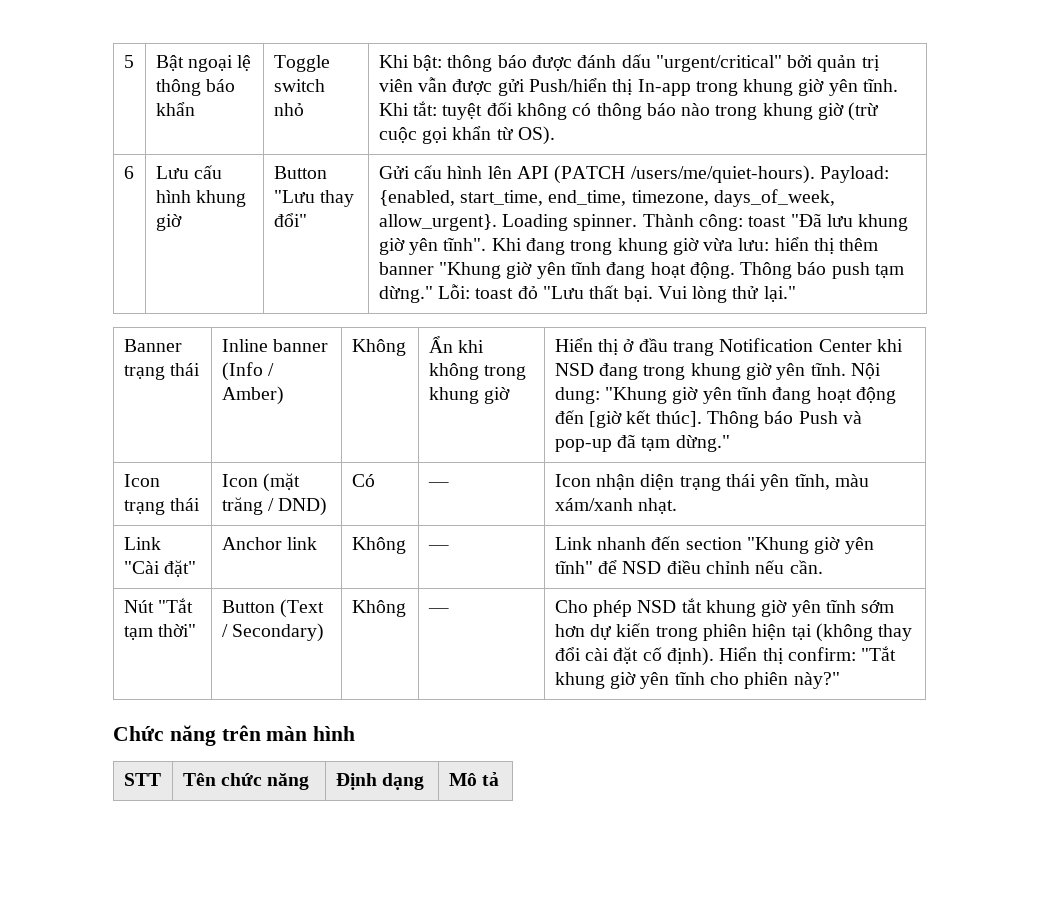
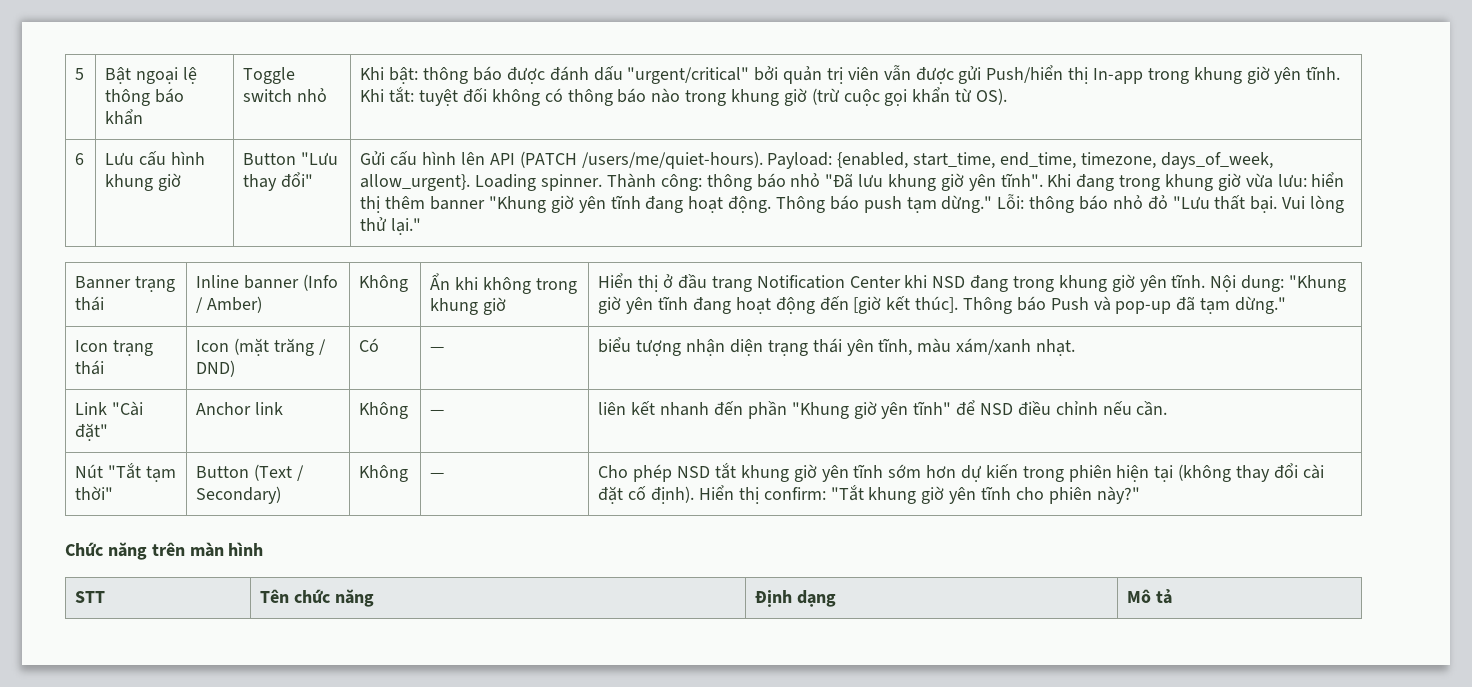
- Thành công: toast "Đã lưu khung giờ yên tĩnh".
+ Thành công: thông báo nhỏ "Đã lưu khung giờ yên tĩnh".
- Lỗi: toast đỏ "Lưu thất bại.
+ Lỗi: thông báo nhỏ đỏ "Lưu thất bại.
- Icon trạng thái | Icon (mặt trăng / DND) | Có | — | Icon nhận diện trạng thái yên tĩnh, màu xám/xanh nhạt.
+ Icon trạng thái | Icon (mặt trăng / DND) | Có | — | biểu tượng nhận diện trạng thái yên tĩnh, màu xám/xanh nhạt.
- Link "Cài đặt" | Anchor link | Không | — | Link nhanh đến section "Khung giờ yên tĩnh" để NSD điều chỉnh nếu cần.
+ Link "Cài đặt" | Anchor link | Không | — | liên kết nhanh đến phần "Khung giờ yên tĩnh" để NSD điều chỉnh nếu cần.

